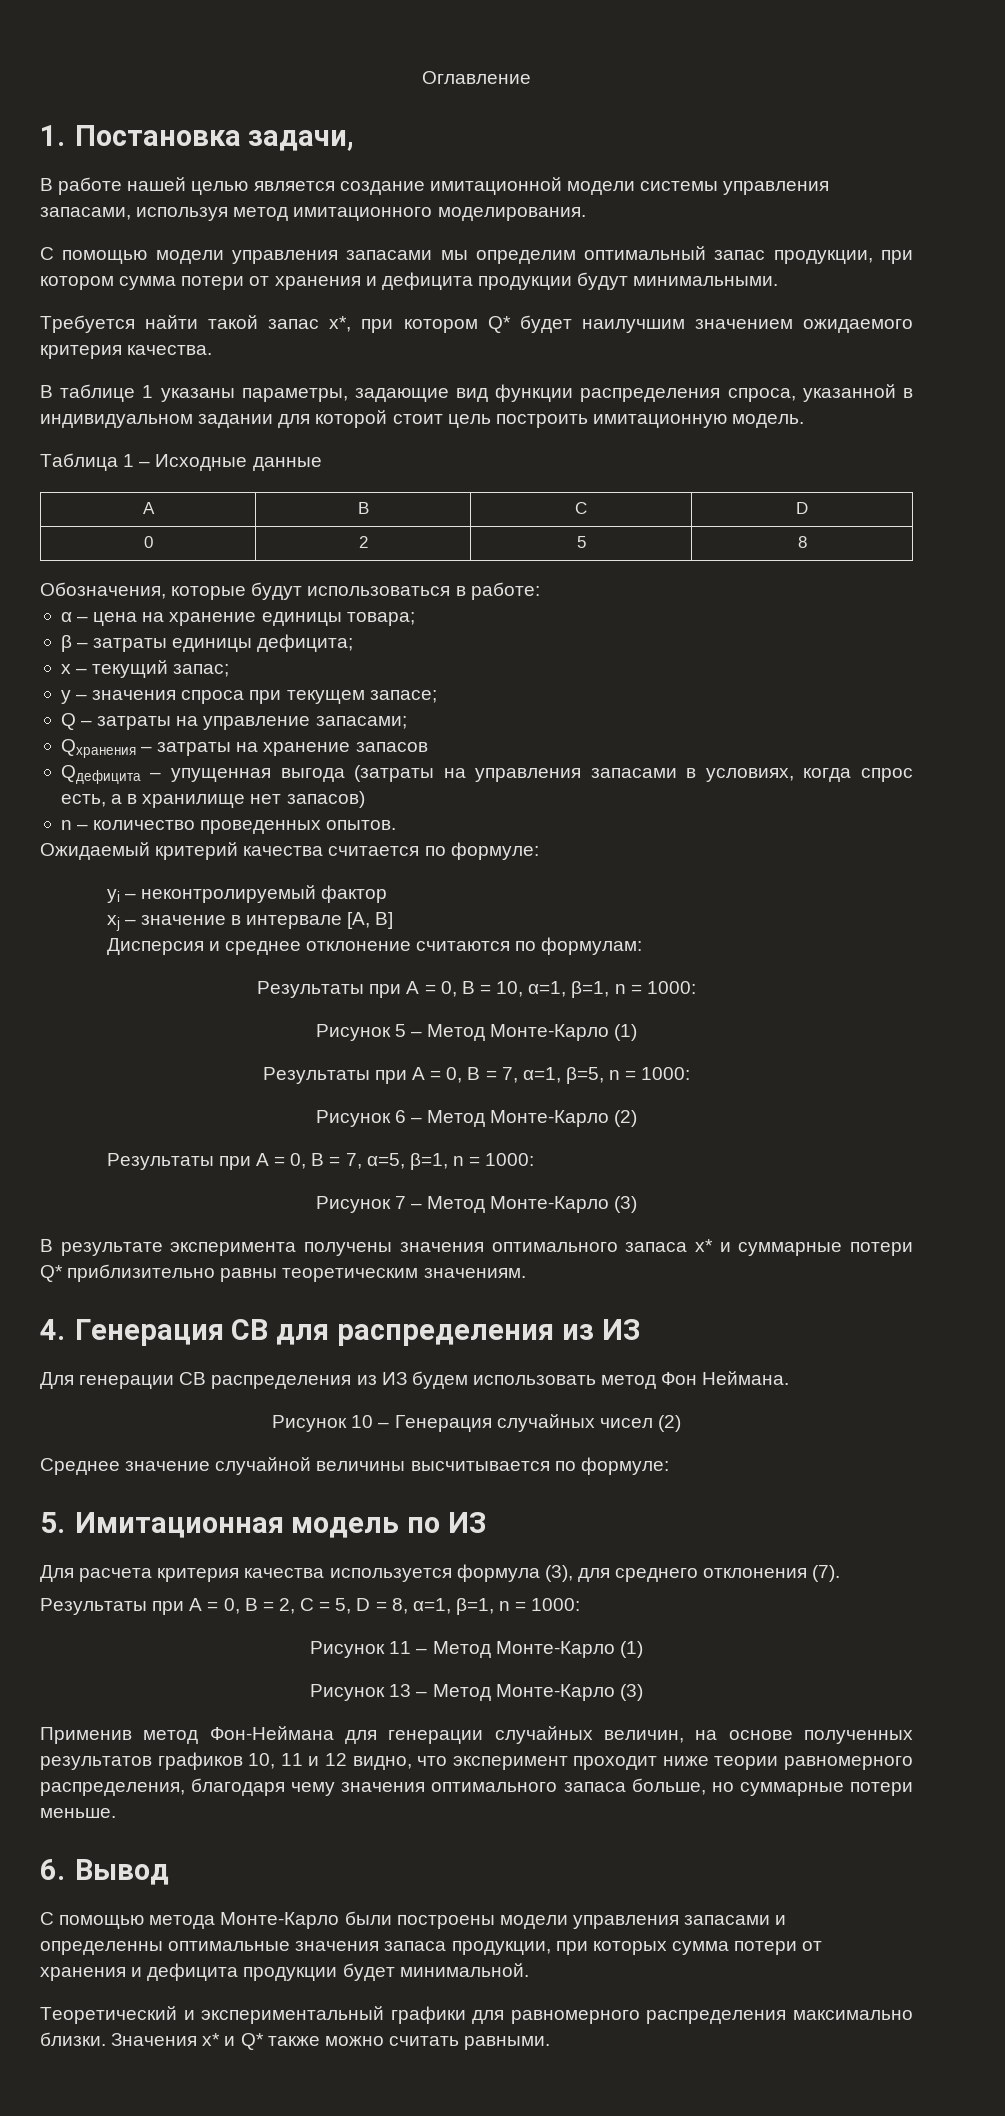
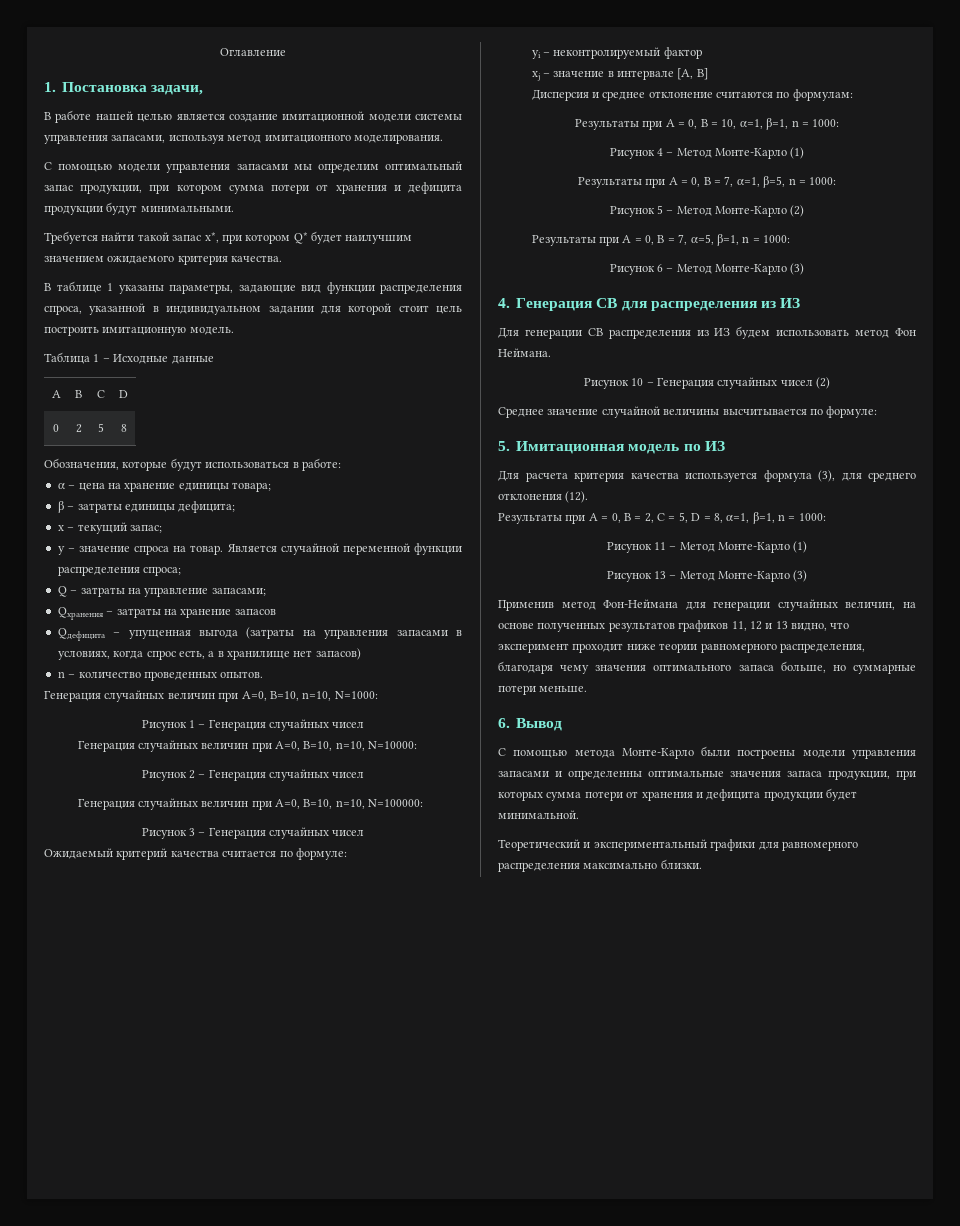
- у – значения спроса при текущем запасе;
+ у – значение спроса на товар. Является случайной переменной функции распределения спроса;
+ Генерация случайных величин при A=0, B=10, n=10, N=1000:
+ Рисунок 1 – Генерация случайных чисел
+ Генерация случайных величин при A=0, B=10, n=10, N=10000:
+ Рисунок 2 – Генерация случайных чисел
+ Генерация случайных величин при A=0, B=10, n=10, N=100000:
+ Рисунок 3 – Генерация случайных чисел
- Рисунок 5 – Метод Монте-Карло (1)
+ Рисунок 4 – Метод Монте-Карло (1)
- Рисунок 6 – Метод Монте-Карло (2)
+ Рисунок 5 – Метод Монте-Карло (2)
- Рисунок 7 – Метод Монте-Карло (3)
- В результате эксперимента получены значения оптимального запаса x* и суммарные потери Q* приблизительно равны теоретическим значениям.
+ Рисунок 6 – Метод Монте-Карло (3)
- Для расчета критерия качества используется формула (3), для среднего отклонения (7).
+ Для расчета критерия качества используется формула (3), для среднего отклонения (12).
- Применив метод Фон-Неймана для генерации случайных величин, на основе полученных результатов графиков 10, 11 и 12 видно, что эксперимент проходит ниже теории равномерного распределения, благодаря чему значения оптимального запаса больше, но суммарные потери меньше.
+ Применив метод Фон-Неймана для генерации случайных величин, на основе полученных результатов графиков 11, 12 и 13 видно, что эксперимент проходит ниже теории равномерного распределения, благодаря чему значения оптимального запаса больше, но суммарные потери меньше.
- Значения х* и Q* также можно считать равными.

